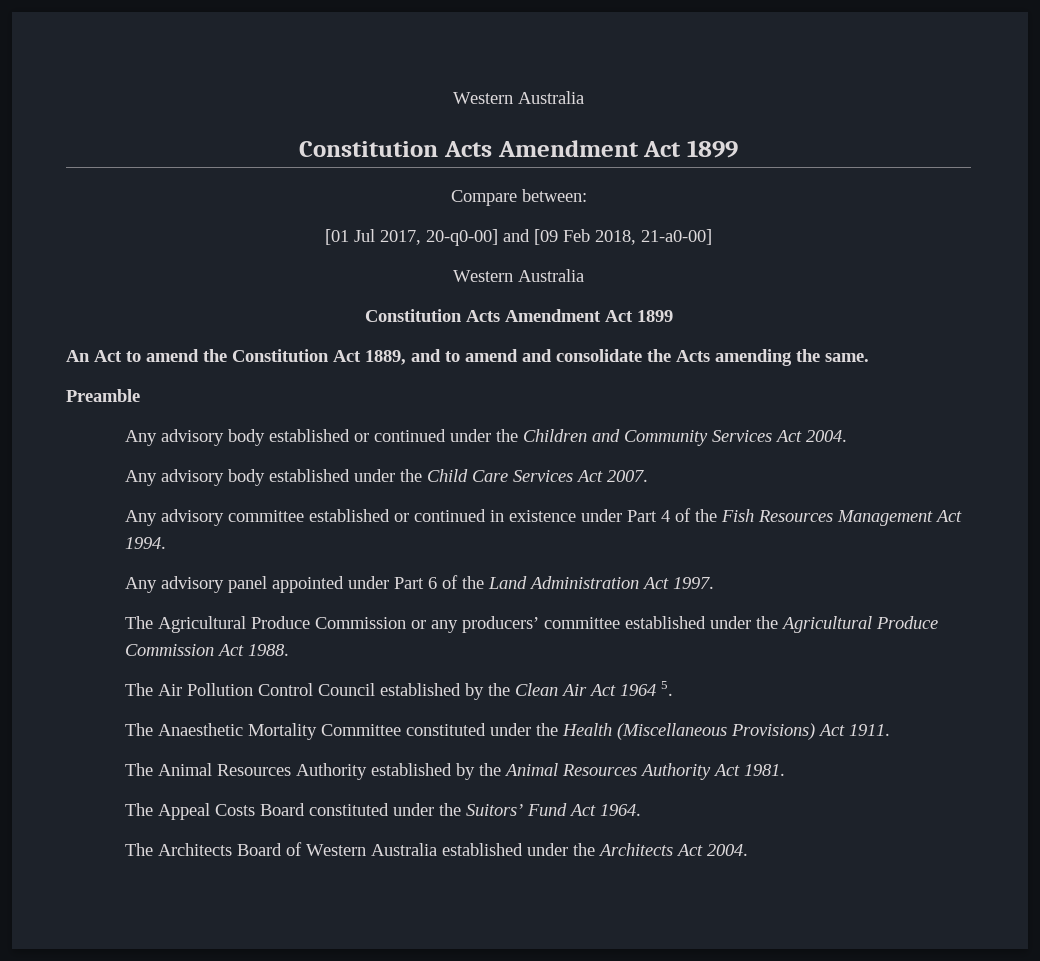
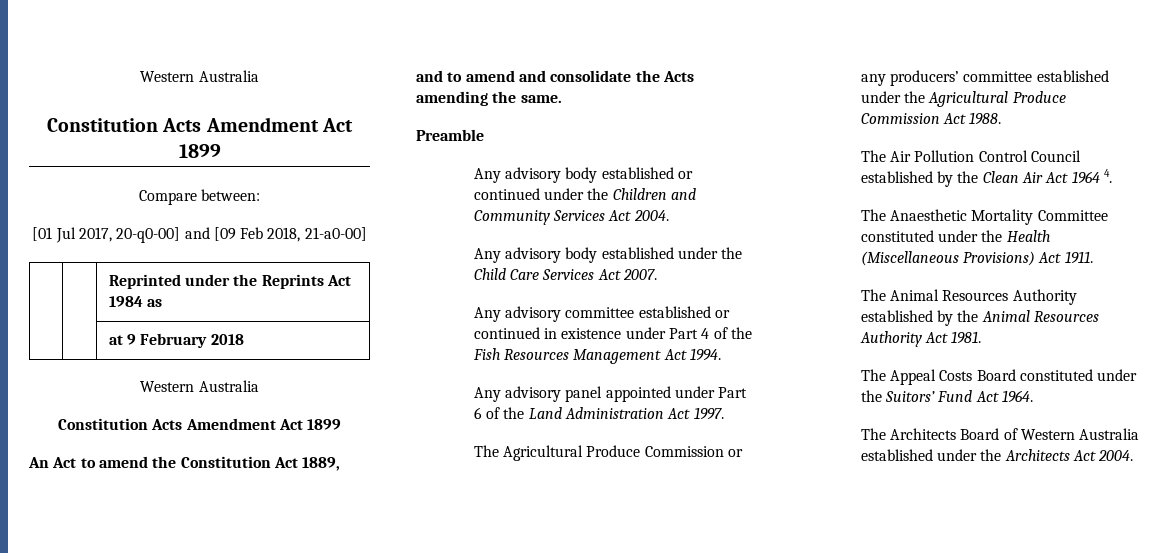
+ | | Reprinted under the Reprints Act 1984 as
+ | | at 9 February 2018
- The Air Pollution Control Council established by the Clean Air Act 1964 5.
+ The Air Pollution Control Council established by the Clean Air Act 1964 4.

